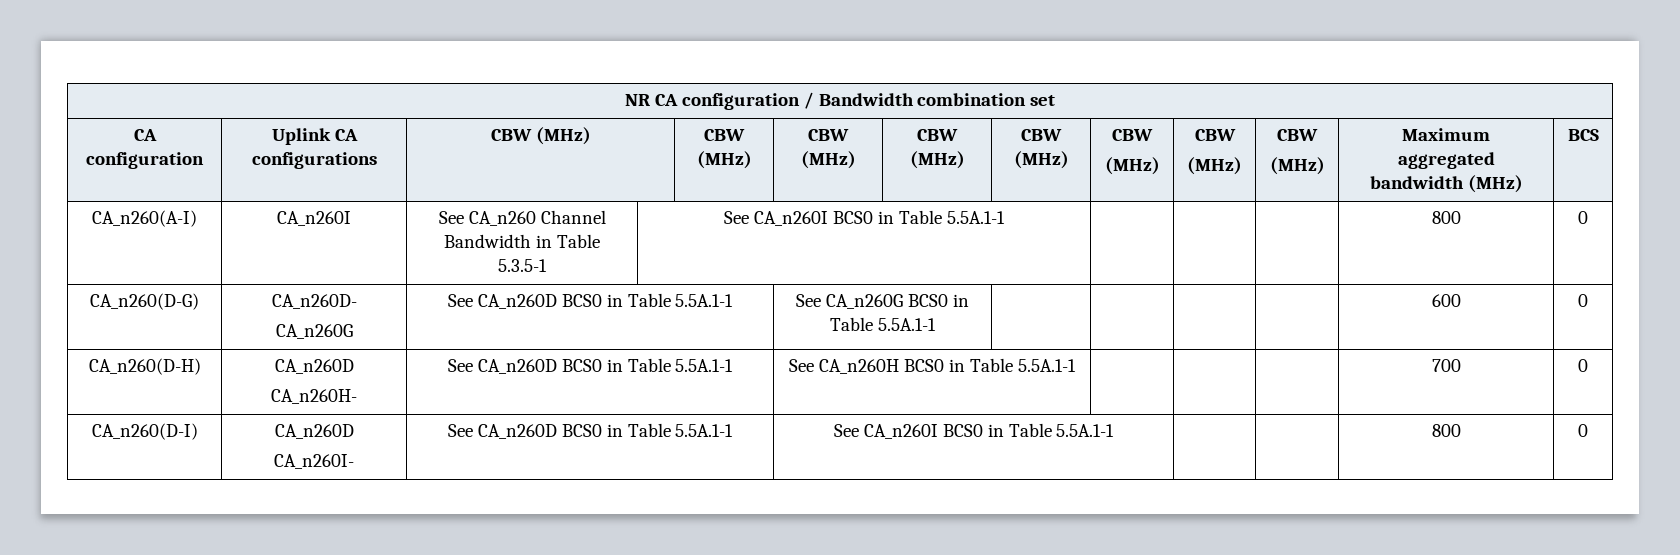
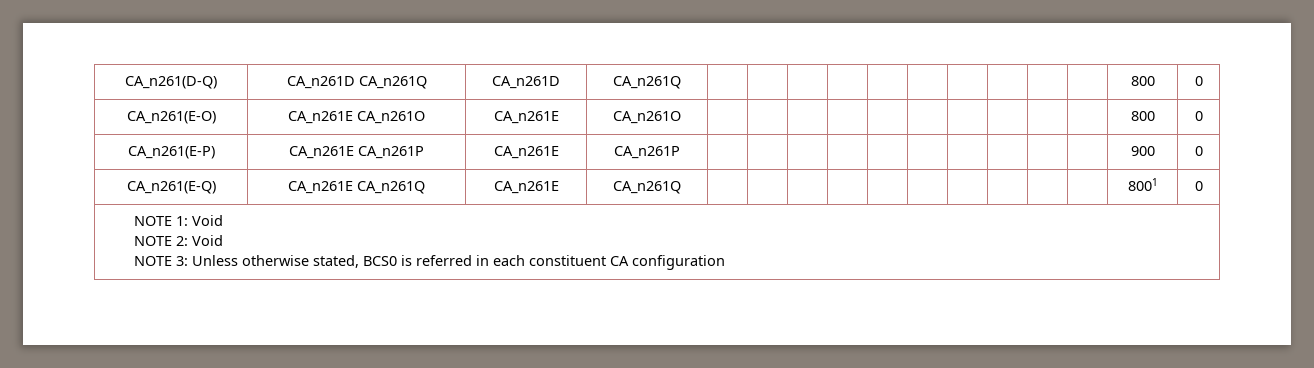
- NR CA configuration / Bandwidth combination set
- CA configuration | Uplink CA configurations | CBW (MHz) | CBW (MHz) | CBW (MHz) | CBW (MHz) | CBW (MHz) | CBW
- (MHz) | CBW
- (MHz) | CBW
- (MHz) | Maximum aggregated bandwidth (MHz) | BCS
- CA_n260(A-I) | CA_n260I | See CA_n260 Channel Bandwidth in Table 5.3.5-1 | See CA_n260I BCS0 in Table 5.5A.1-1 | | | | 800 | 0
- CA_n260(D-G) | CA_n260D-
- CA_n260G | See CA_n260D BCS0 in Table 5.5A.1-1 | See CA_n260G BCS0 in Table 5.5A.1-1 | | | | | 600 | 0
- CA_n260(D-H) | CA_n260D
- CA_n260H- | See CA_n260D BCS0 in Table 5.5A.1-1 | See CA_n260H BCS0 in Table 5.5A.1-1 | | | | 700 | 0
- CA_n260(D-I) | CA_n260D
- CA_n260I- | See CA_n260D BCS0 in Table 5.5A.1-1 | See CA_n260I BCS0 in Table 5.5A.1-1 | | | 800 | 0
+ CA_n261(D-Q) | CA_n261D CA_n261Q | CA_n261D | CA_n261Q | | | | | | | | | | | 800 | 0
+ CA_n261(E-O) | CA_n261E CA_n261O | CA_n261E | CA_n261O | | | | | | | | | | | 800 | 0
+ CA_n261(E-P) | CA_n261E CA_n261P | CA_n261E | CA_n261P | | | | | | | | | | | 900 | 0
+ CA_n261(E-Q) | CA_n261E CA_n261Q | CA_n261E | CA_n261Q | | | | | | | | | | | 8001 | 0
+ NOTE 1: Void
+ NOTE 2: Void
+ NOTE 3: Unless otherwise stated, BCS0 is referred in each constituent CA configuration

